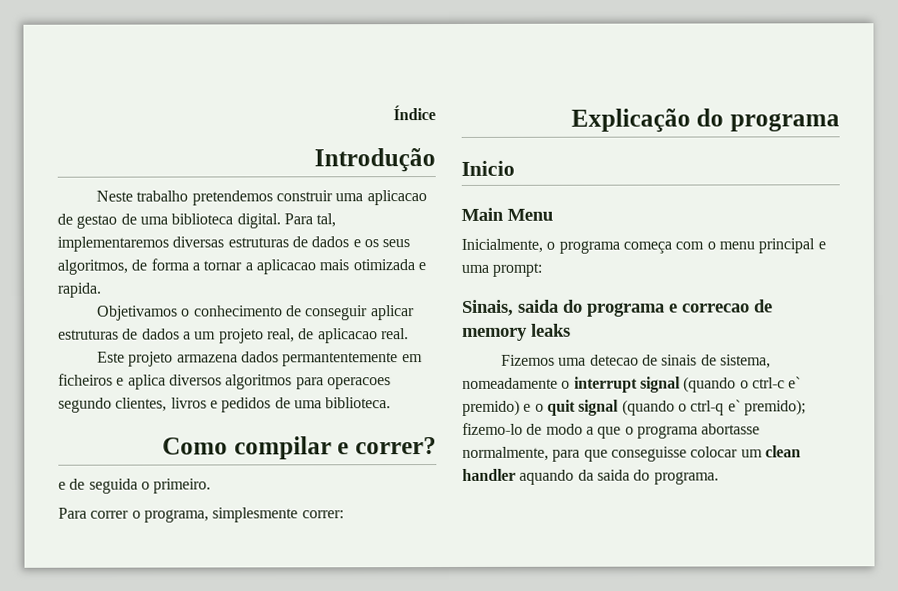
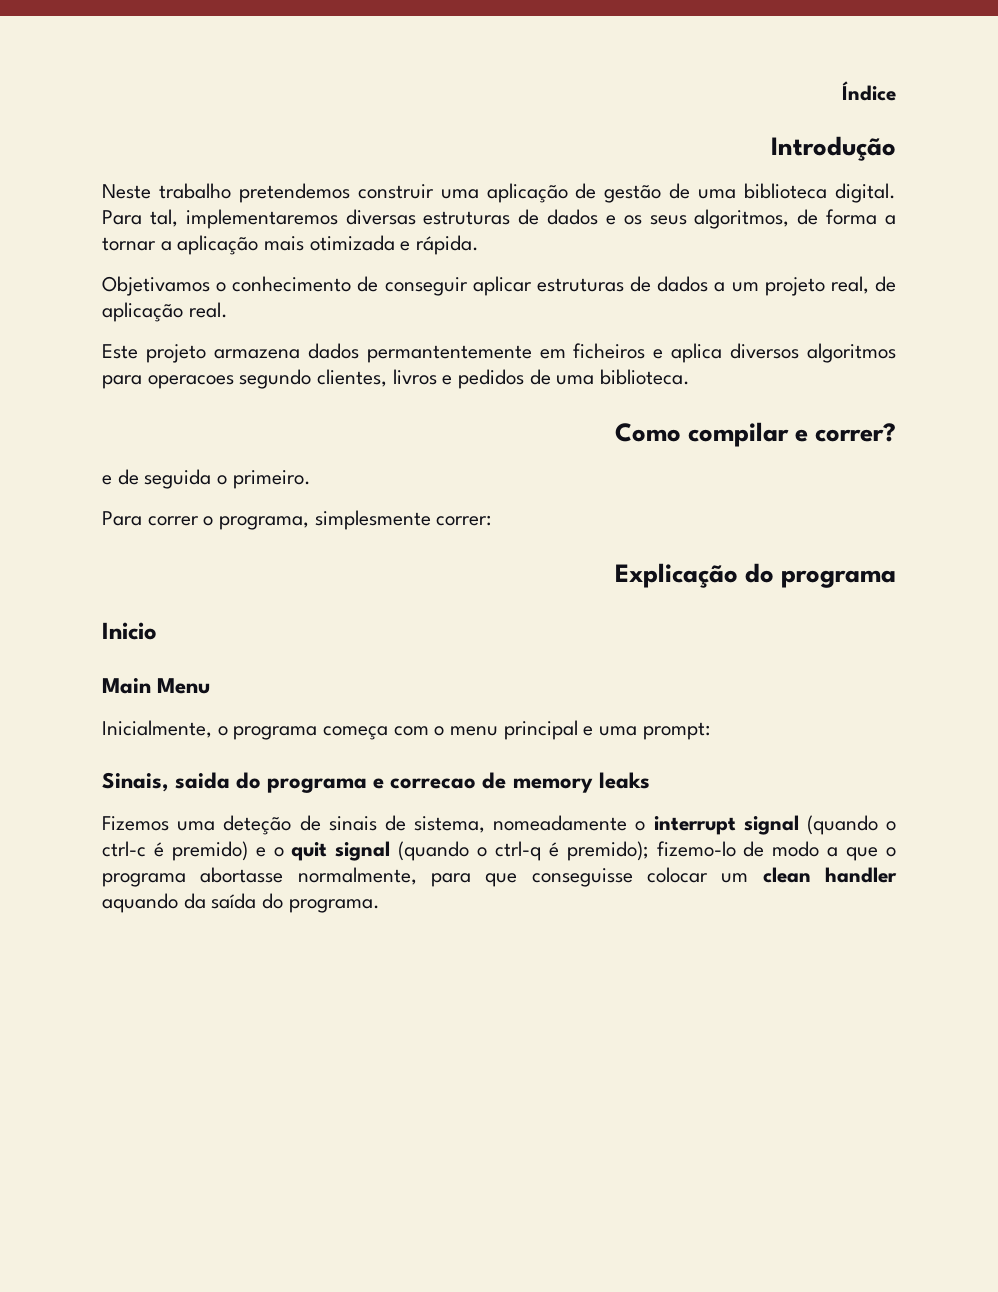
- Neste trabalho pretendemos construir uma aplicacao de gestao de uma biblioteca digital.
+ Neste trabalho pretendemos construir uma aplicação de gestão de uma biblioteca digital.
- Para tal, implementaremos diversas estruturas de dados e os seus algoritmos, de forma a tornar a aplicacao mais otimizada e rapida.
+ Para tal, implementaremos diversas estruturas de dados e os seus algoritmos, de forma a tornar a aplicação mais otimizada e rápida.
- Objetivamos o conhecimento de conseguir aplicar estruturas de dados a um projeto real, de aplicacao real.
+ Objetivamos o conhecimento de conseguir aplicar estruturas de dados a um projeto real, de aplicação real.
- Fizemos uma detecao de sinais de sistema, nomeadamente o interrupt signal (quando o ctrl-c e` premido) e o quit signal (quando o ctrl-q e` premido); fizemo-lo de modo a que o programa abortasse normalmente, para que conseguisse colocar um clean handler aquando da saida do programa.
+ Fizemos uma deteção de sinais de sistema, nomeadamente o interrupt signal (quando o ctrl-c é premido) e o quit signal (quando o ctrl-q é premido); fizemo-lo de modo a que o programa abortasse normalmente, para que conseguisse colocar um clean handler aquando da saída do programa.

